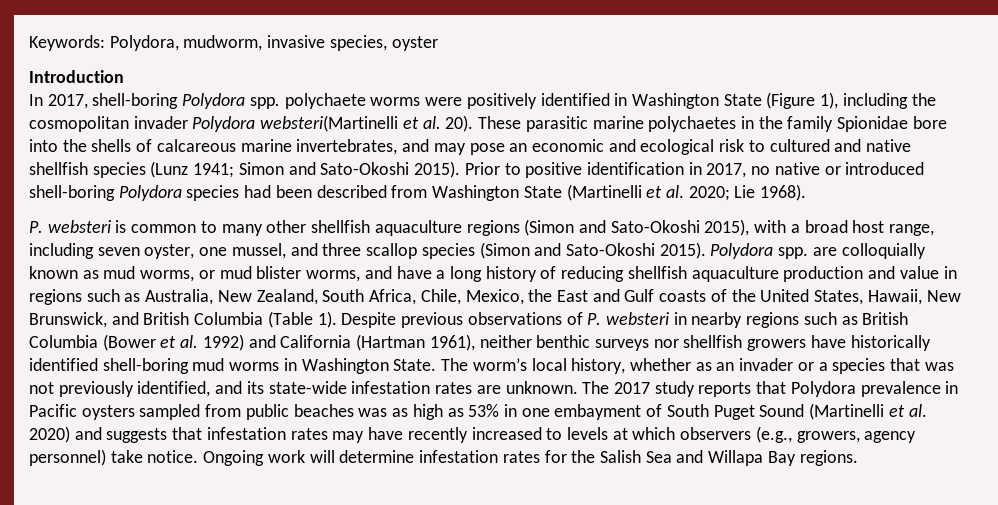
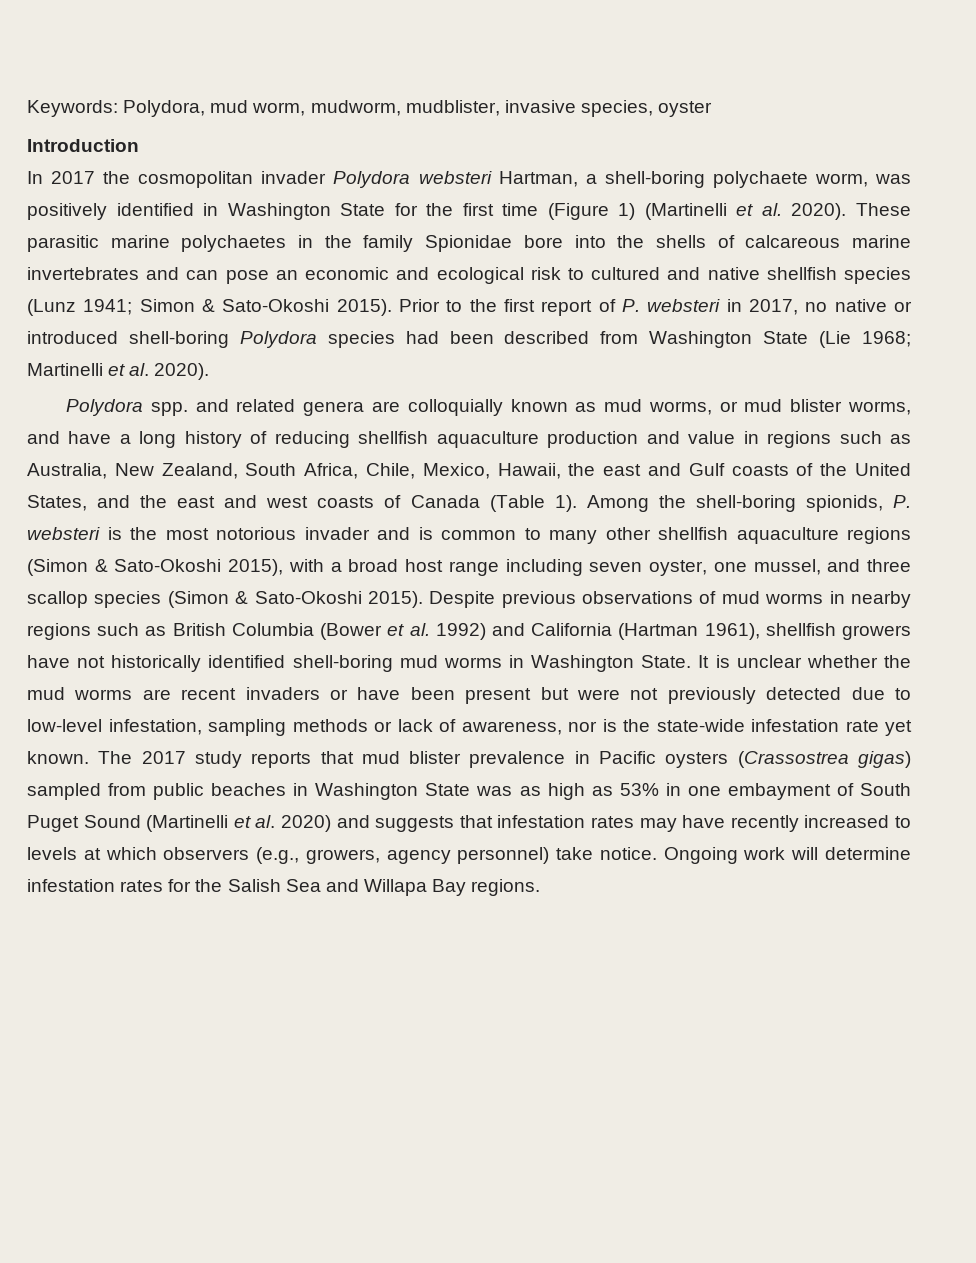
- Keywords: Polydora, mudworm, invasive species, oyster
+ Keywords: Polydora, mud worm, mudworm, mudblister, invasive species, oyster
- In 2017, shell-boring Polydora spp. polychaete worms were positively identified in Washington State (Figure 1), including the cosmopolitan invader Polydora websteri(Martinelli et al. 20).
+ In 2017 the cosmopolitan invader Polydora websteri Hartman, a shell-boring polychaete worm, was positively identified in Washington State for the first time (Figure 1) (Martinelli et al. 2020).
- These parasitic marine polychaetes in the family Spionidae bore into the shells of calcareous marine invertebrates, and may pose an economic and ecological risk to cultured and native shellfish species (Lunz 1941; Simon and Sato-Okoshi 2015).
+ These parasitic marine polychaetes in the family Spionidae bore into the shells of calcareous marine invertebrates and can pose an economic and ecological risk to cultured and native shellfish species (Lunz 1941; Simon & Sato-Okoshi 2015).
- Prior to positive identification in 2017, no native or introduced shell-boring Polydora species had been described from Washington State (Martinelli et al. 2020; Lie 1968).
- P. websteri is common to many other shellfish aquaculture regions (Simon and Sato-Okoshi 2015), with a broad host range, including seven oyster, one mussel, and three scallop species (Simon and Sato-Okoshi 2015). Polydora spp. are colloquially known as mud worms, or mud blister worms, and have a long history of reducing shellfish aquaculture production and value in regions such as Australia, New Zealand, South Africa, Chile, Mexico, the East and Gulf coasts of the United States, Hawaii, New Brunswick, and British Columbia (Table 1).
+ Prior to the first report of P. websteri in 2017, no native or introduced shell-boring Polydora species had been described from Washington State (Lie 1968; Martinelli et al. 2020).
+ Polydora spp. and related genera are colloquially known as mud worms, or mud blister worms, and have a long history of reducing shellfish aquaculture production and value in regions such as Australia, New Zealand, South Africa, Chile, Mexico, Hawaii, the east and Gulf coasts of the United States, and the east and west coasts of Canada (Table 1). Among the shell-boring spionids, P. websteri is the most notorious invader and is common to many other shellfish aquaculture regions (Simon & Sato-Okoshi 2015), with a broad host range including seven oyster, one mussel, and three scallop species (Simon & Sato-Okoshi 2015).
- Despite previous observations of P. websteri in nearby regions such as British Columbia (Bower et al. 1992) and California (Hartman 1961), neither benthic surveys nor shellfish growers have historically identified shell-boring mud worms in Washington State.
+ Despite previous observations of mud worms in nearby regions such as British Columbia (Bower et al. 1992) and California (Hartman 1961), shellfish growers have not historically identified shell-boring mud worms in Washington State.
- The worm’s local history, whether as an invader or a species that was not previously identified, and its state-wide infestation rates are unknown.
+ It is unclear whether the mud worms are recent invaders or have been present but were not previously detected due to low-level infestation, sampling methods or lack of awareness, nor is the state-wide infestation rate yet known.
- The 2017 study reports that Polydora prevalence in Pacific oysters sampled from public beaches was as high as 53% in one embayment of South Puget Sound (Martinelli et al. 2020) and suggests that infestation rates may have recently increased to levels at which observers (e.g., growers, agency personnel) take notice.
+ The 2017 study reports that mud blister prevalence in Pacific oysters (Crassostrea gigas) sampled from public beaches in Washington State was as high as 53% in one embayment of South Puget Sound (Martinelli et al. 2020) and suggests that infestation rates may have recently increased to levels at which observers (e.g., growers, agency personnel) take notice.

